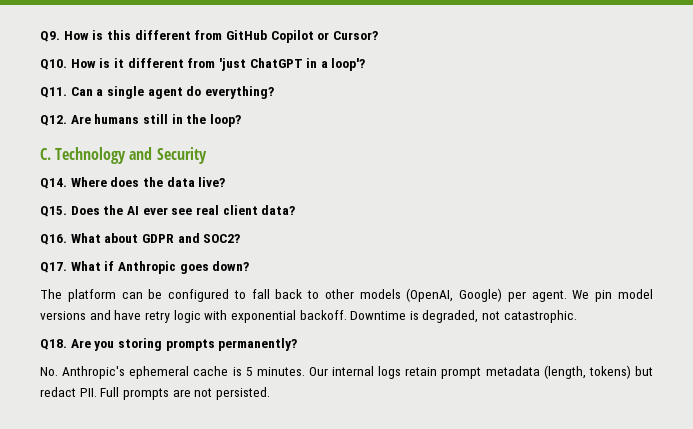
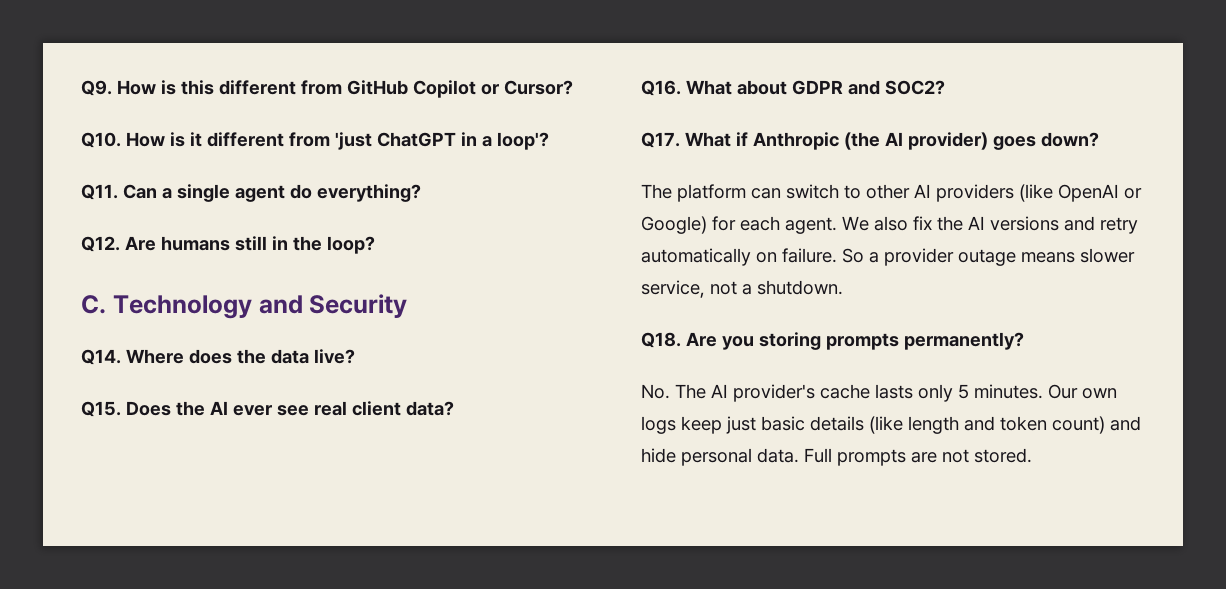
- Q17. What if Anthropic goes down?
+ Q17. What if Anthropic (the AI provider) goes down?
- The platform can be configured to fall back to other models (OpenAI, Google) per agent. We pin model versions and have retry logic with exponential backoff. Downtime is degraded, not catastrophic.
+ The platform can switch to other AI providers (like OpenAI or Google) for each agent. We also fix the AI versions and retry automatically on failure. So a provider outage means slower service, not a shutdown.
- No. Anthropic's ephemeral cache is 5 minutes. Our internal logs retain prompt metadata (length, tokens) but redact PII. Full prompts are not persisted.
+ No. The AI provider's cache lasts only 5 minutes. Our own logs keep just basic details (like length and token count) and hide personal data. Full prompts are not stored.

